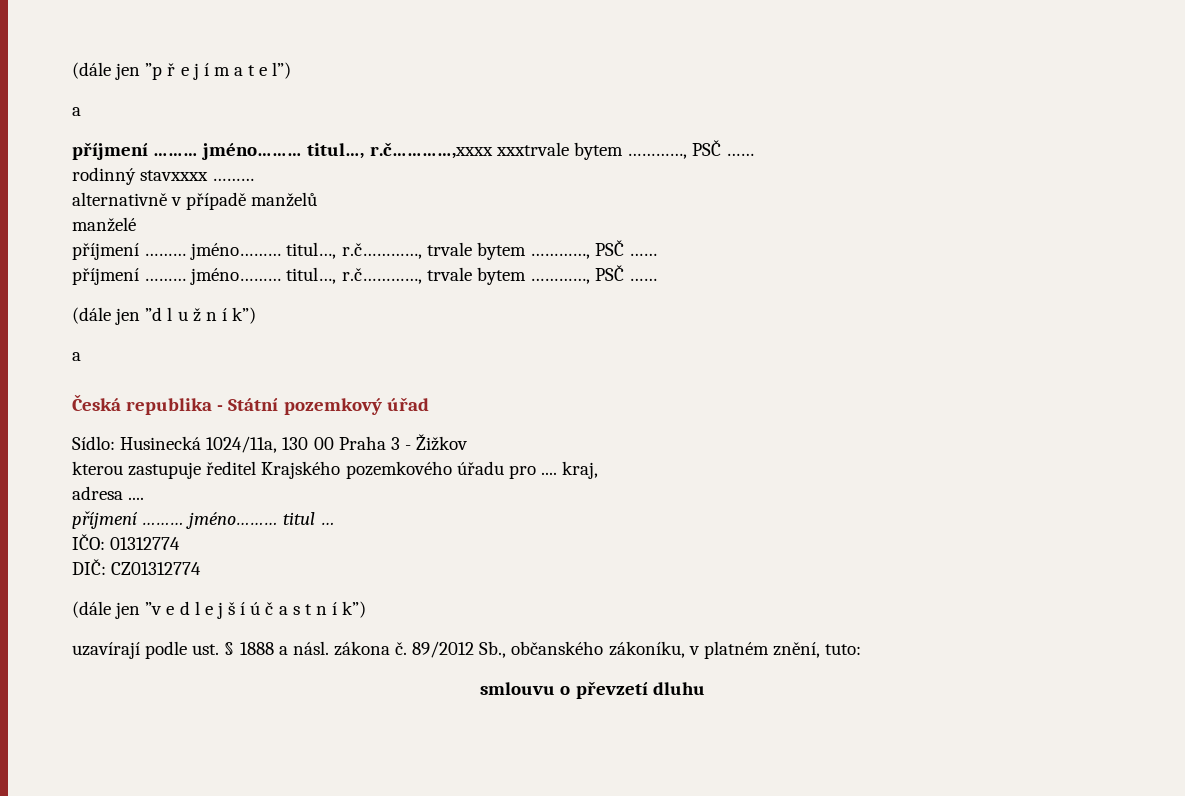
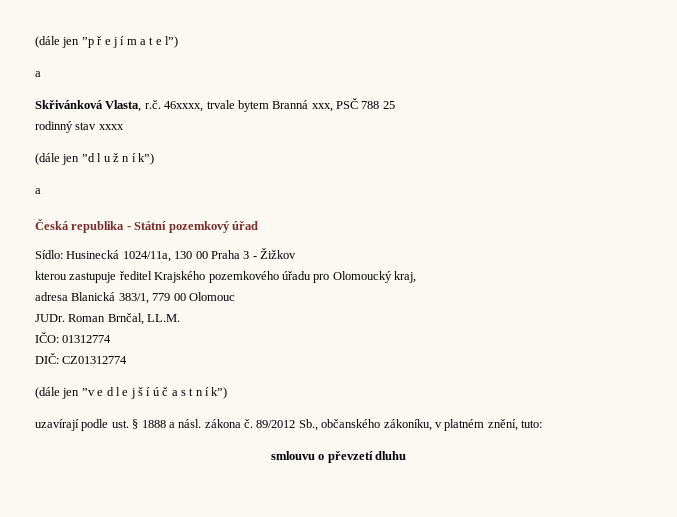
- příjmení ……… jméno……… titul…, r.č…………,xxxx xxxtrvale bytem …………, PSČ ……
- rodinný stavxxxx ………
- alternativně v případě manželů
- manželé
- příjmení ……… jméno……… titul…, r.č…………, trvale bytem …………, PSČ ……
- příjmení ……… jméno……… titul…, r.č…………, trvale bytem …………, PSČ ……
+ Skřivánková Vlasta, r.č. 46xxxx, trvale bytem Branná xxx, PSČ 788 25
+ rodinný stav xxxx
- kterou zastupuje ředitel Krajského pozemkového úřadu pro .... kraj,
+ kterou zastupuje ředitel Krajského pozemkového úřadu pro Olomoucký kraj,
- adresa ....
- příjmení ……… jméno……… titul …
+ adresa Blanická 383/1, 779 00 Olomouc
+ JUDr. Roman Brnčal, LL.M.

